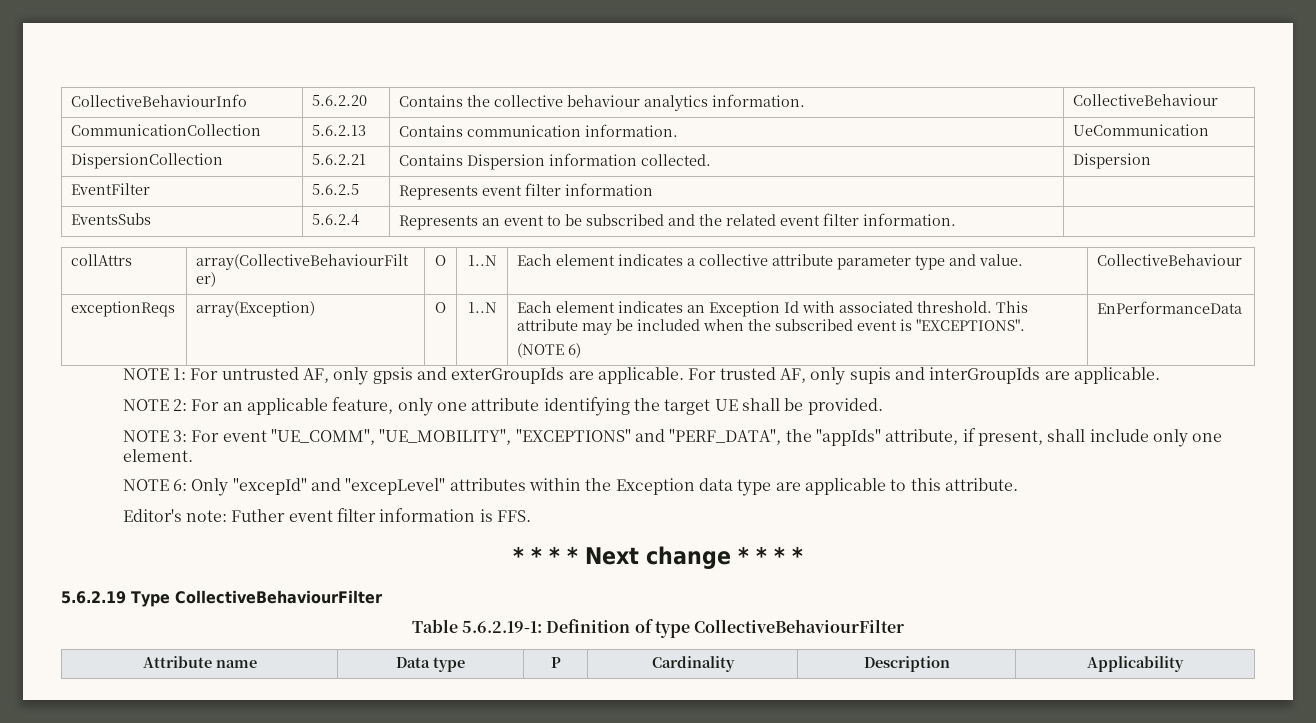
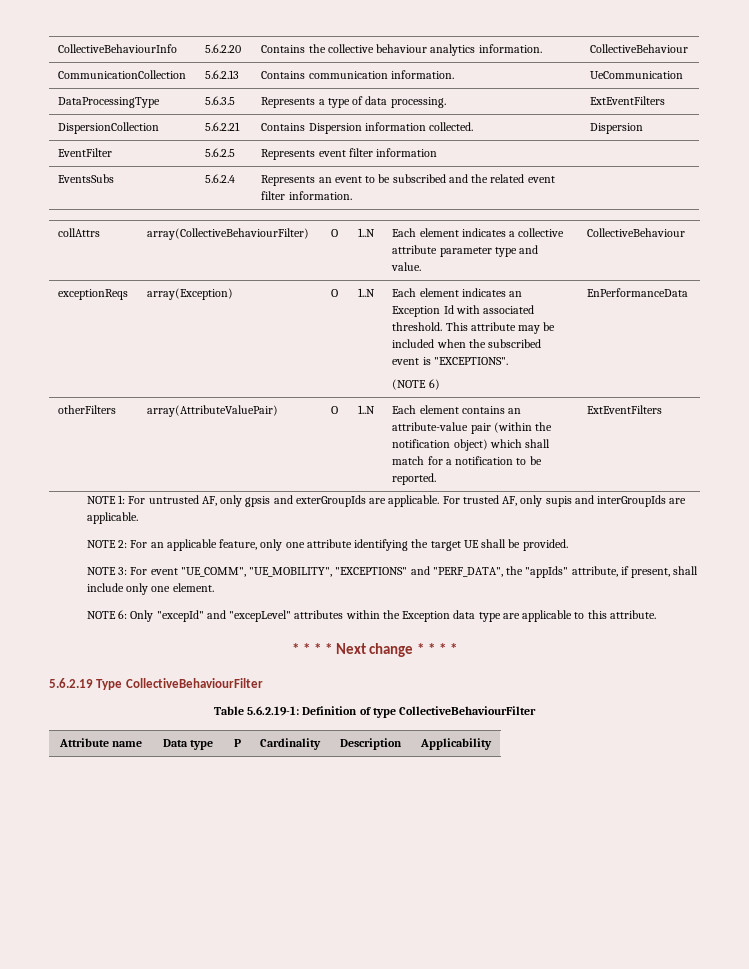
+ DataProcessingType | 5.6.3.5 | Represents a type of data processing. | ExtEventFilters
+ otherFilters | array(AttributeValuePair) | O | 1..N | Each element contains an attribute-value pair (within the notification object) which shall match for a notification to be reported. | ExtEventFilters
- Editor's note: Futher event filter information is FFS.

